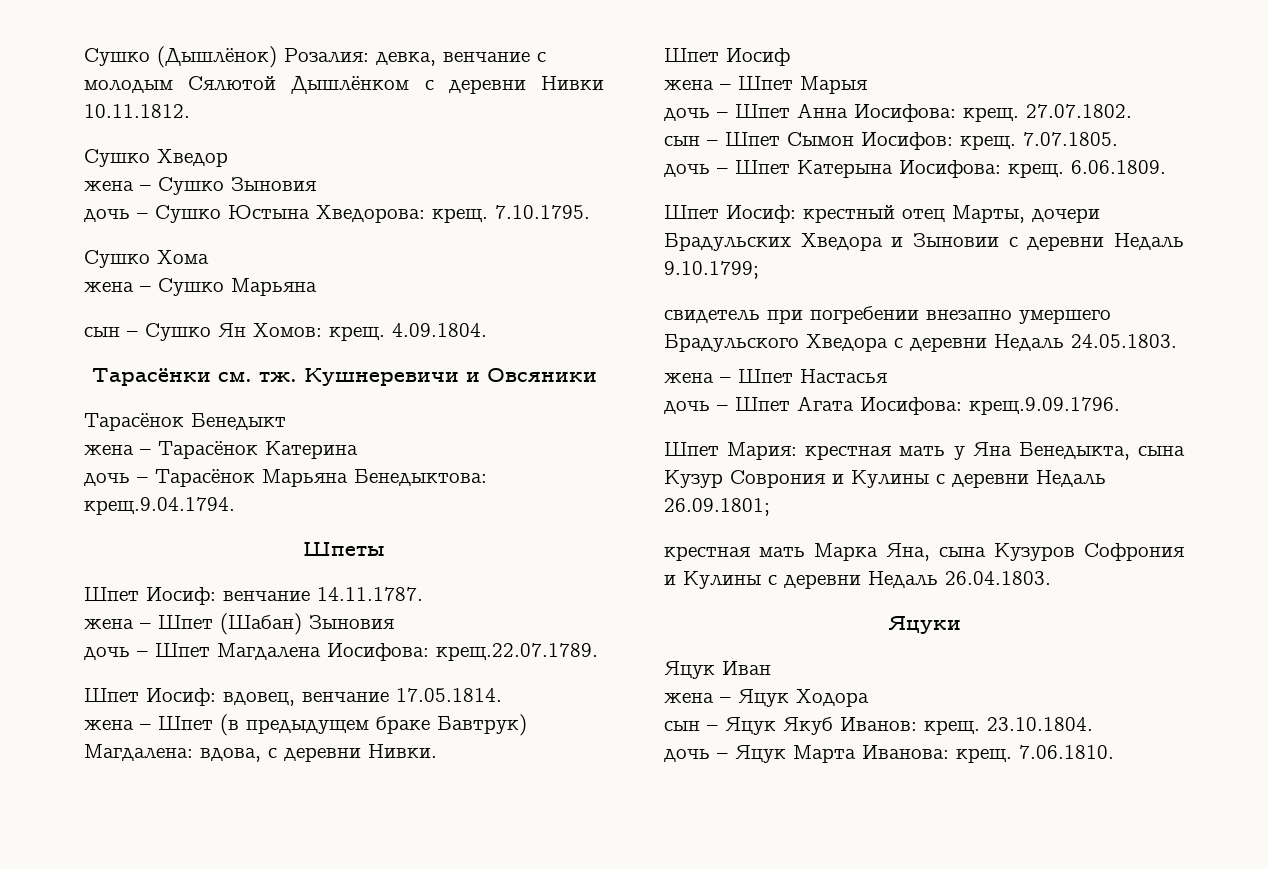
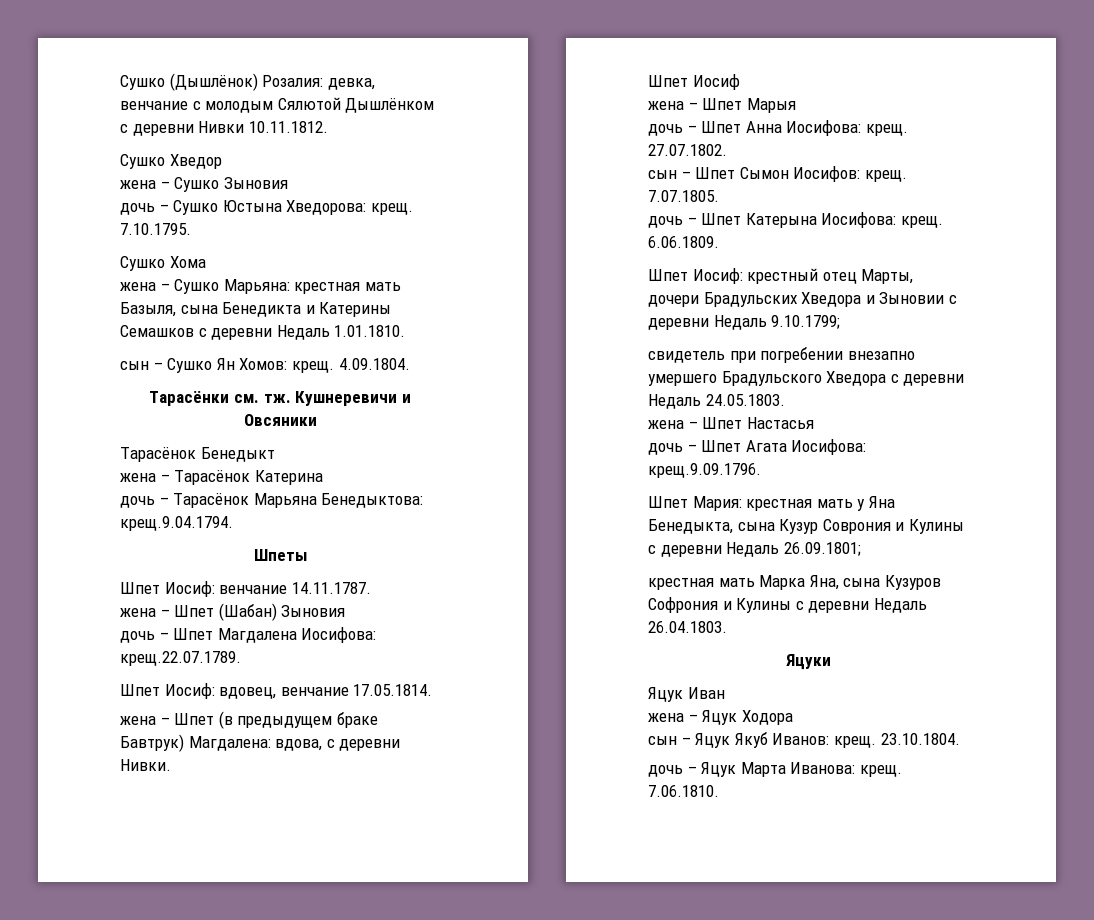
- жена – Сушко Марьяна
+ жена – Сушко Марьяна: крестная мать Базыля, сына Бенедикта и Катерины Семашков с деревни Недаль 1.01.1810.

